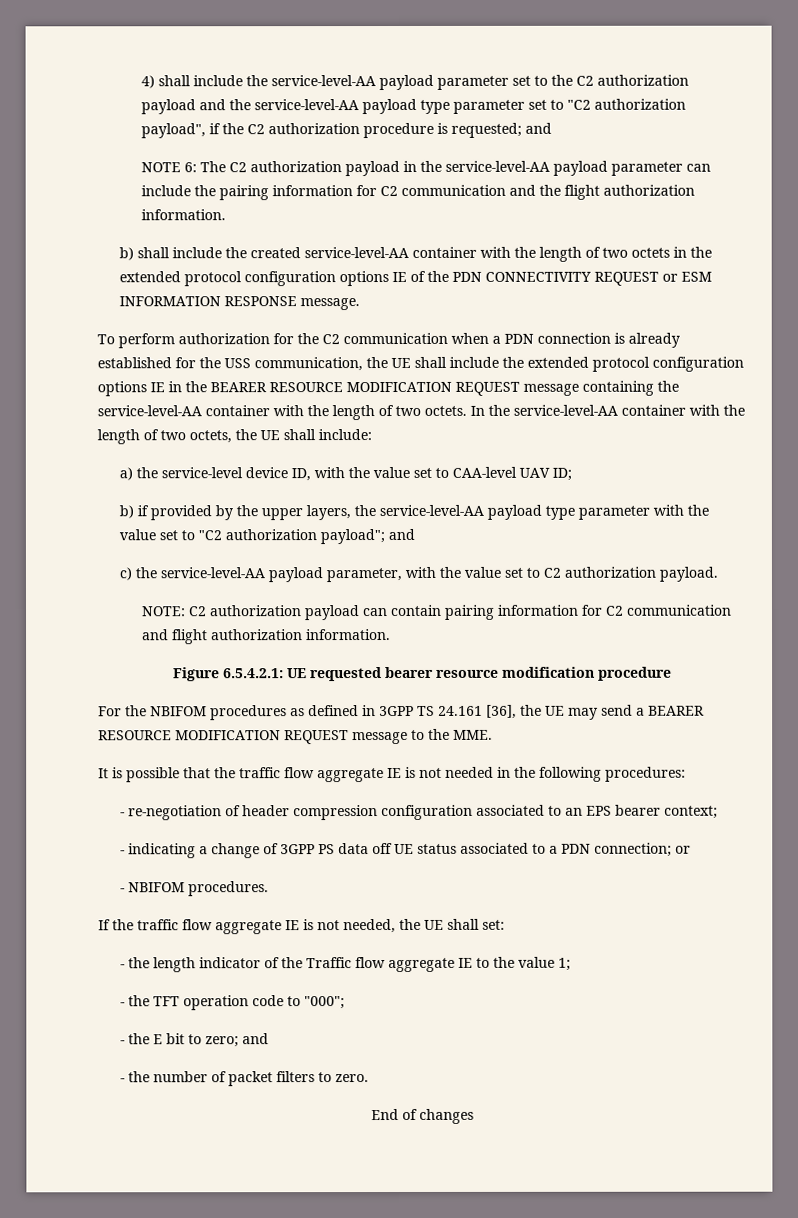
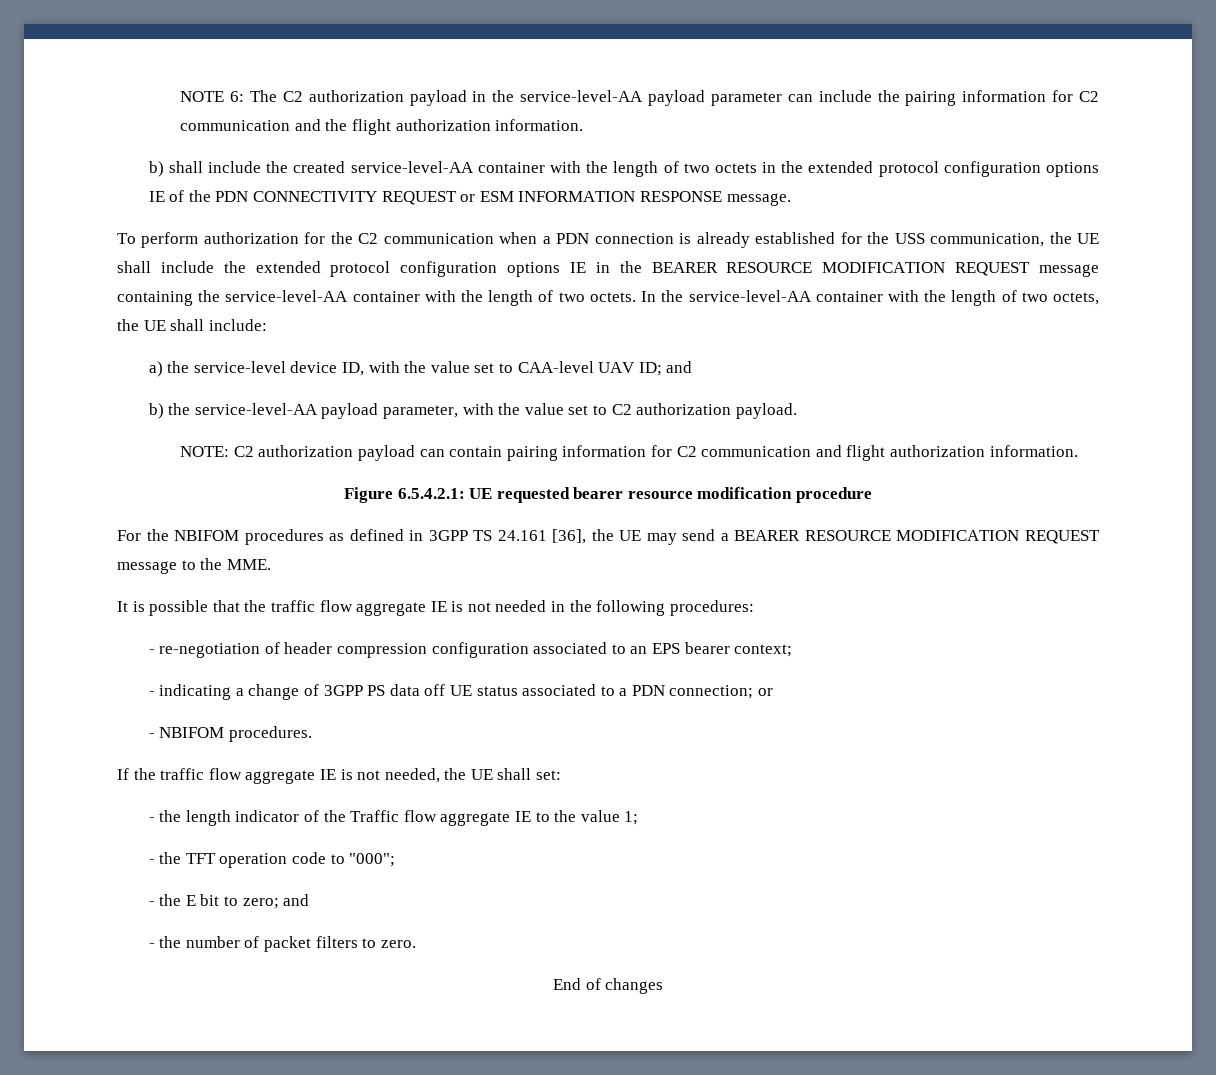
- 4) shall include the service-level-AA payload parameter set to the C2 authorization payload and the service-level-AA payload type parameter set to "C2 authorization payload", if the C2 authorization procedure is requested; and
- a) the service-level device ID, with the value set to CAA-level UAV ID;
- b) if provided by the upper layers, the service-level-AA payload type parameter with the value set to "C2 authorization payload"; and
- c) the service-level-AA payload parameter, with the value set to C2 authorization payload.
+ a) the service-level device ID, with the value set to CAA-level UAV ID; and
+ b) the service-level-AA payload parameter, with the value set to C2 authorization payload.

